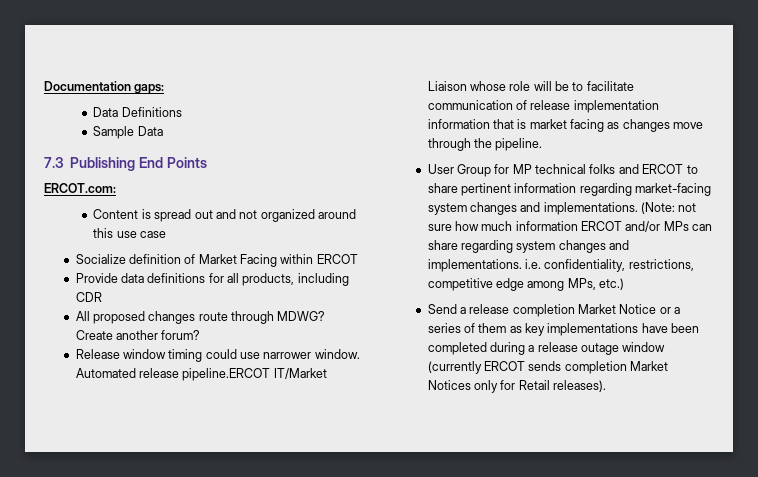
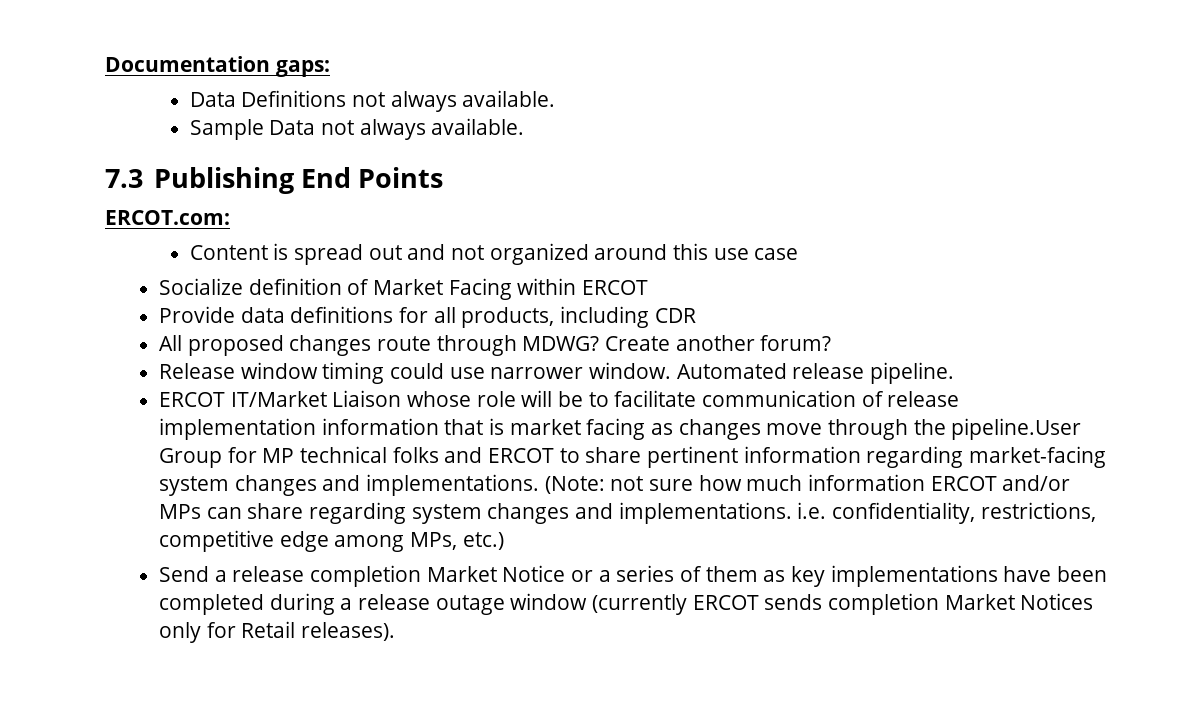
- Data Definitions
+ Data Definitions not always available.
- Sample Data
+ Sample Data not always available.
- Automated release pipeline.ERCOT IT/Market Liaison whose role will be to facilitate communication of release implementation information that is market facing as changes move through the pipeline.
- User Group for MP technical folks and ERCOT to share pertinent information regarding market-facing system changes and implementations.
+ Automated release pipeline.
+ ERCOT IT/Market Liaison whose role will be to facilitate communication of release implementation information that is market facing as changes move through the pipeline.User Group for MP technical folks and ERCOT to share pertinent information regarding market-facing system changes and implementations.

